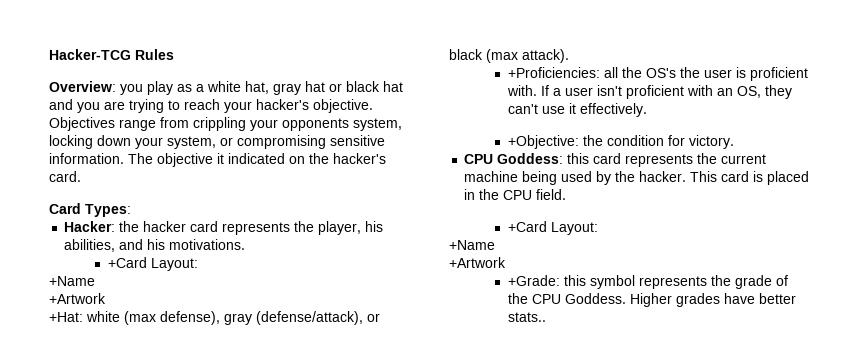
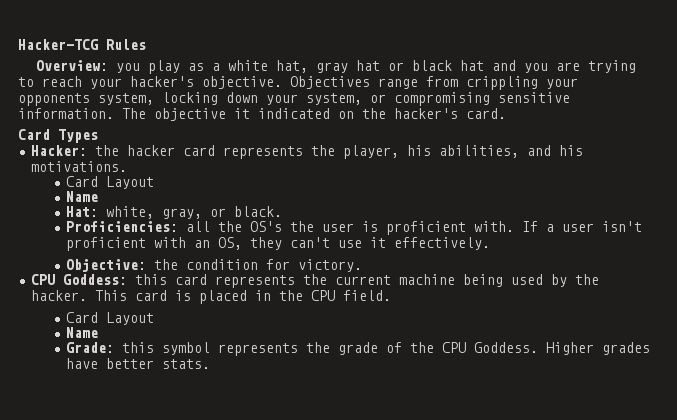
- Card Types:
+ Card Types
  Hacker: the hacker card represents the player, his abilities, and his motivations.
- +Card Layout:
- +Name
- +Artwork
- +Hat: white (max defense), gray (defense/attack), or black (max attack).
- +Proficiencies: all the OS's the user is proficient with.
+ Card Layout
+ Name
+ Hat: white, gray, or black.
+ Proficiencies: all the OS's the user is proficient with.
- +Objective: the condition for victory.
+ Objective: the condition for victory.
  This card is placed in the CPU field.
- +Card Layout:
- +Name
- +Artwork
- +Grade: this symbol represents the grade of the CPU Goddess.
+ Card Layout
+ Name
+ Grade: this symbol represents the grade of the CPU Goddess.
- Higher grades have better stats..
+ Higher grades have better stats.

